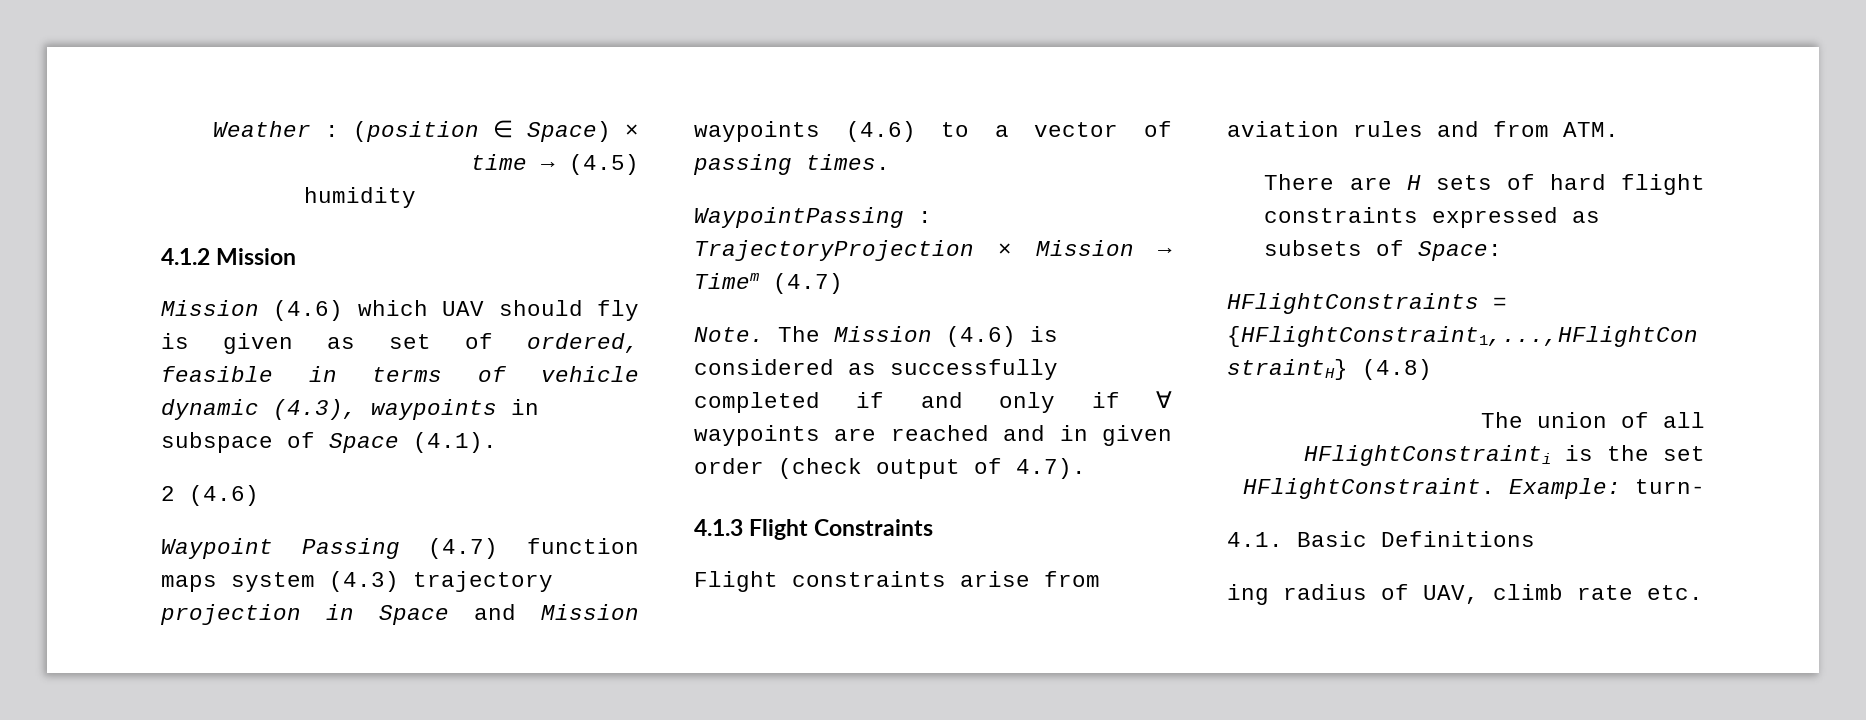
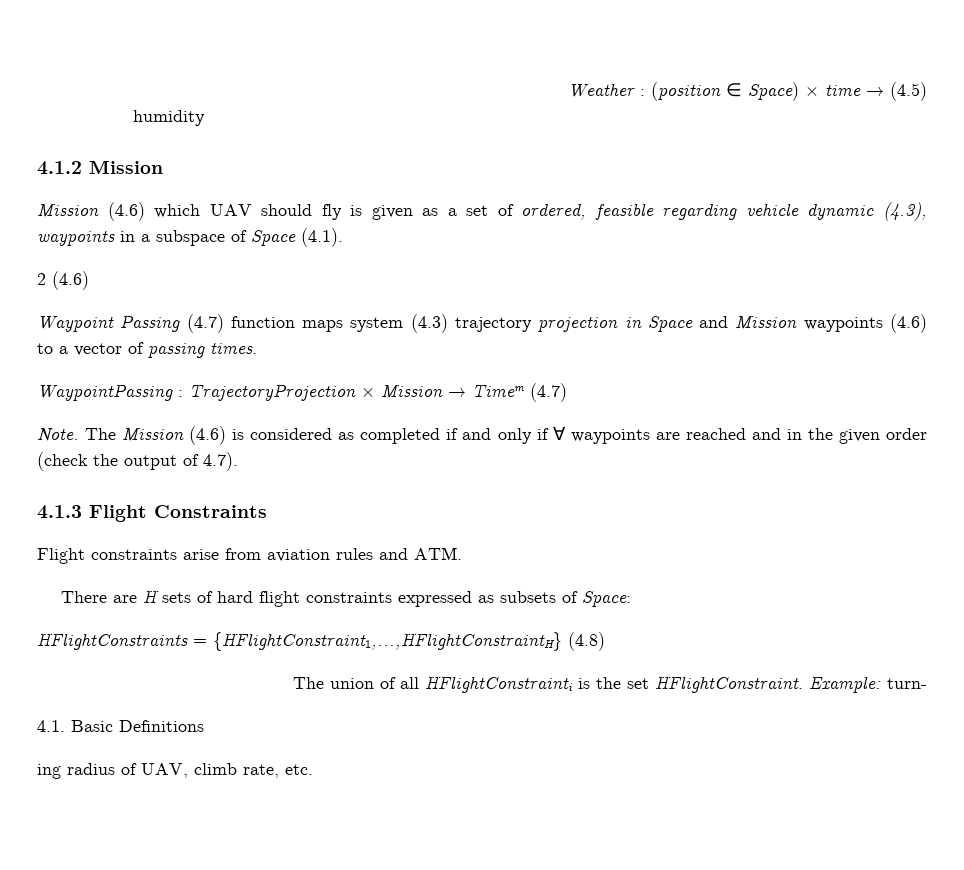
- Mission (4.6) which UAV should fly is given as set of ordered, feasible in terms of vehicle dynamic (4.3), waypoints in subspace of Space (4.1).
+ Mission (4.6) which UAV should fly is given as a set of ordered, feasible regarding vehicle dynamic (4.3), waypoints in a subspace of Space (4.1).
- The Mission (4.6) is considered as successfully completed if and only if ∀ waypoints are reached and in given order (check output of 4.7).
+ The Mission (4.6) is considered as completed if and only if ∀ waypoints are reached and in the given order (check the output of 4.7).
- Flight constraints arise from aviation rules and from ATM.
+ Flight constraints arise from aviation rules and ATM.
- ing radius of UAV, climb rate etc.
+ ing radius of UAV, climb rate, etc.

